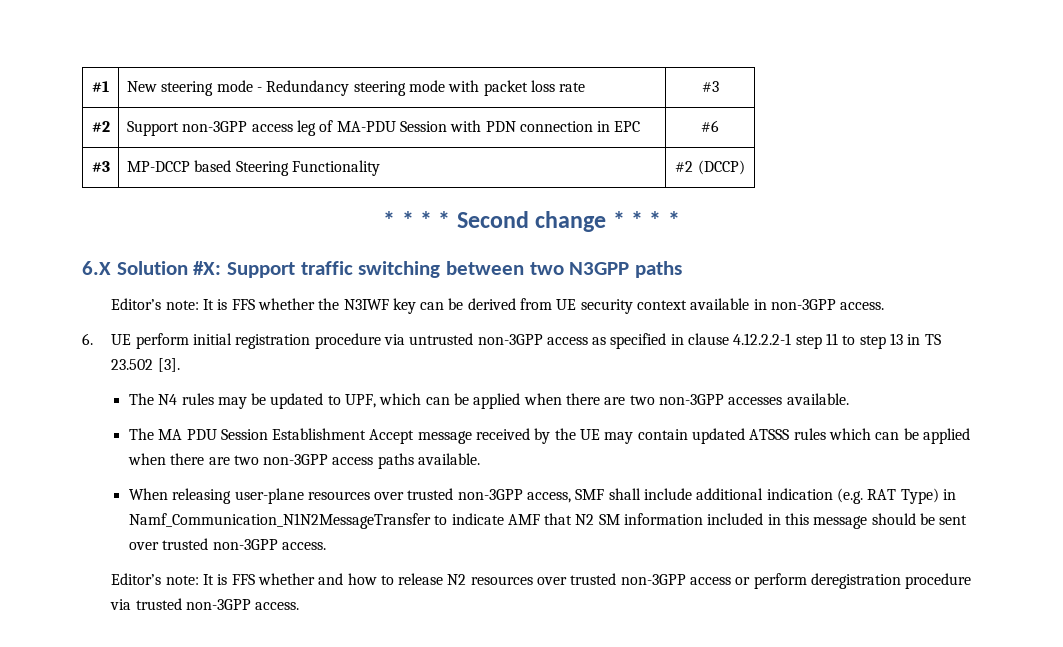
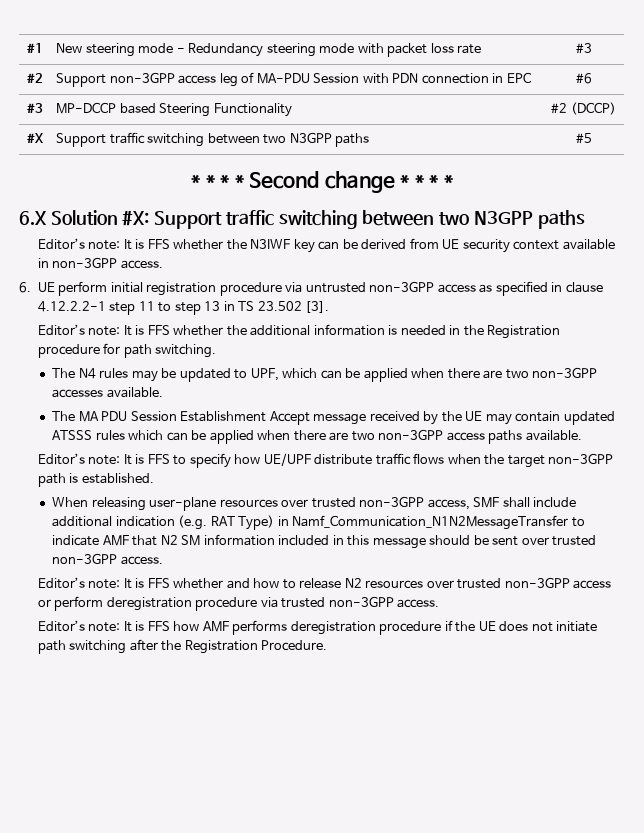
+ #X | Support traffic switching between two N3GPP paths | #5
+ Editor’s note: It is FFS whether the additional information is needed in the Registration procedure for path switching.
+ Editor’s note: It is FFS to specify how UE/UPF distribute traffic flows when the target non-3GPP path is established.
+ Editor’s note: It is FFS how AMF performs deregistration procedure if the UE does not initiate path switching after the Registration Procedure.

